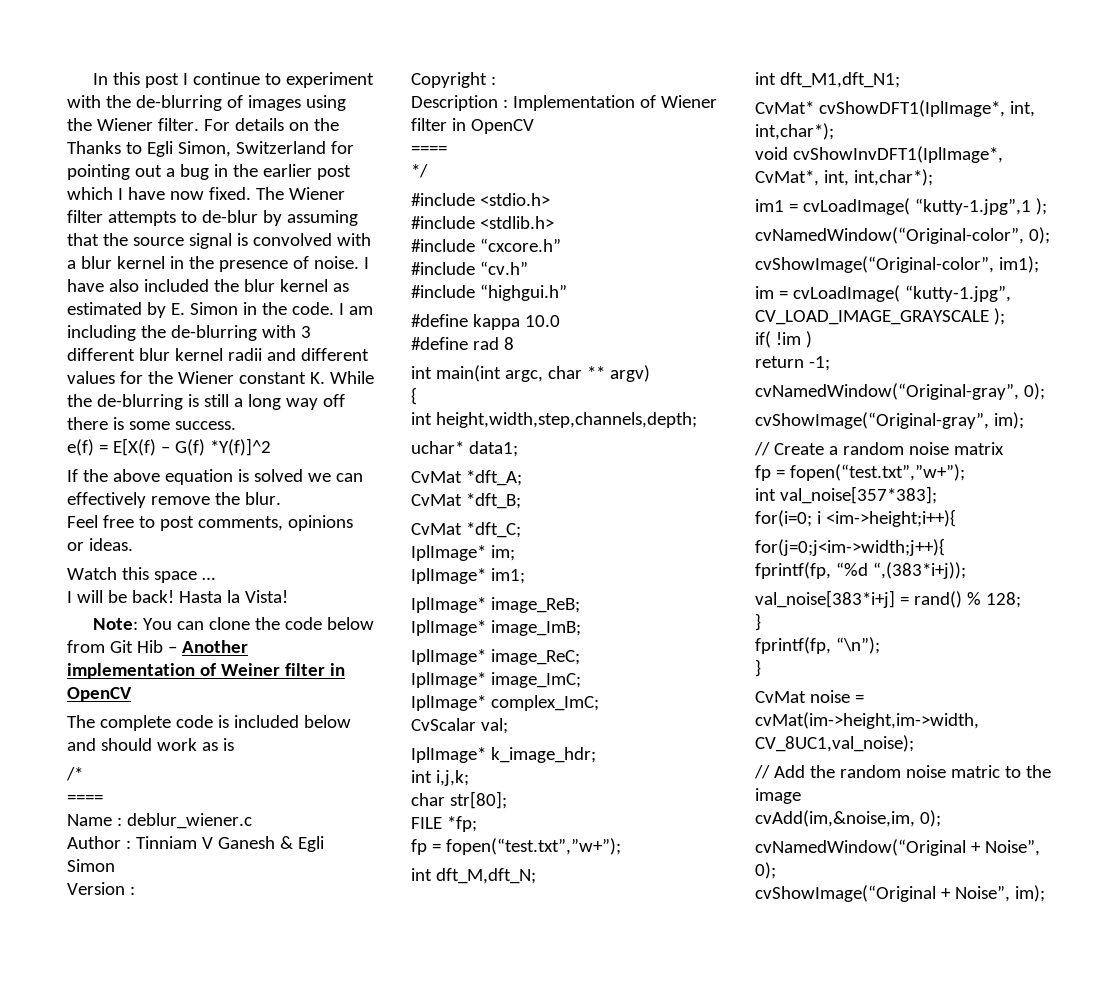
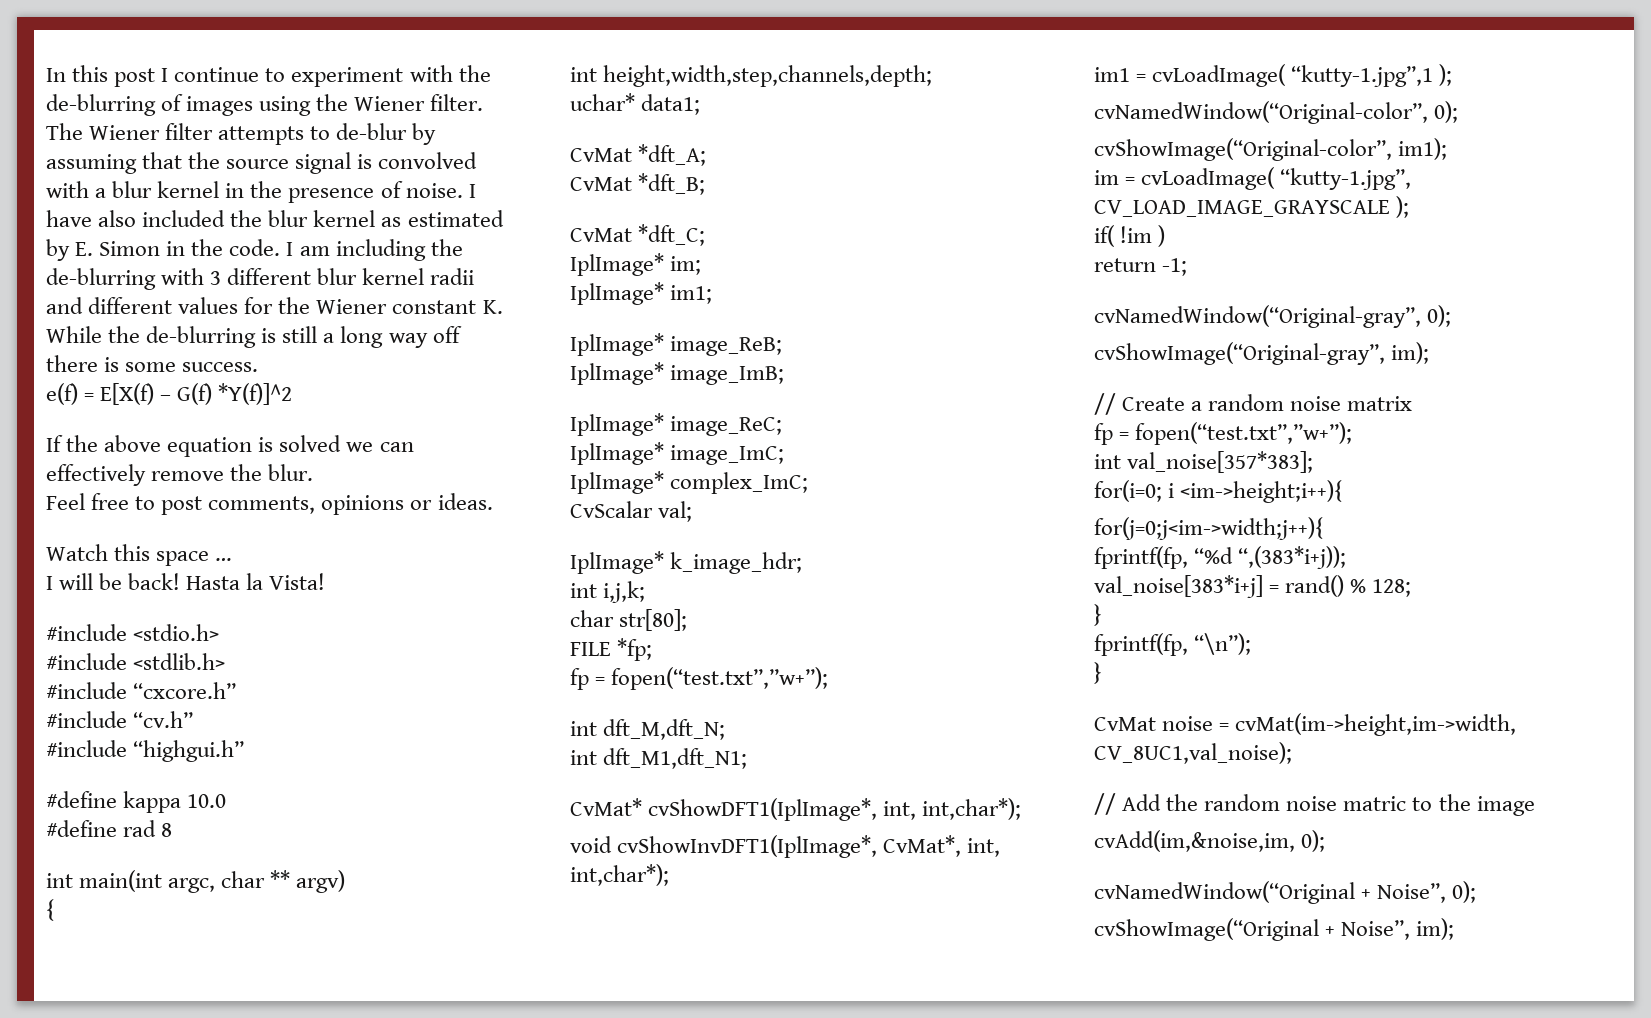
- For details on the Thanks to Egli Simon, Switzerland for pointing out a bug in the earlier post which I have now fixed.
- Note: You can clone the code below from Git Hib – Another implementation of Weiner filter in OpenCV
- The complete code is included below and should work as is
- /*
- ====
- Name : deblur_wiener.c
- Author : Tinniam V Ganesh & Egli Simon
- Version :
- Copyright :
- Description : Implementation of Wiener filter in OpenCV
- ====
- */

